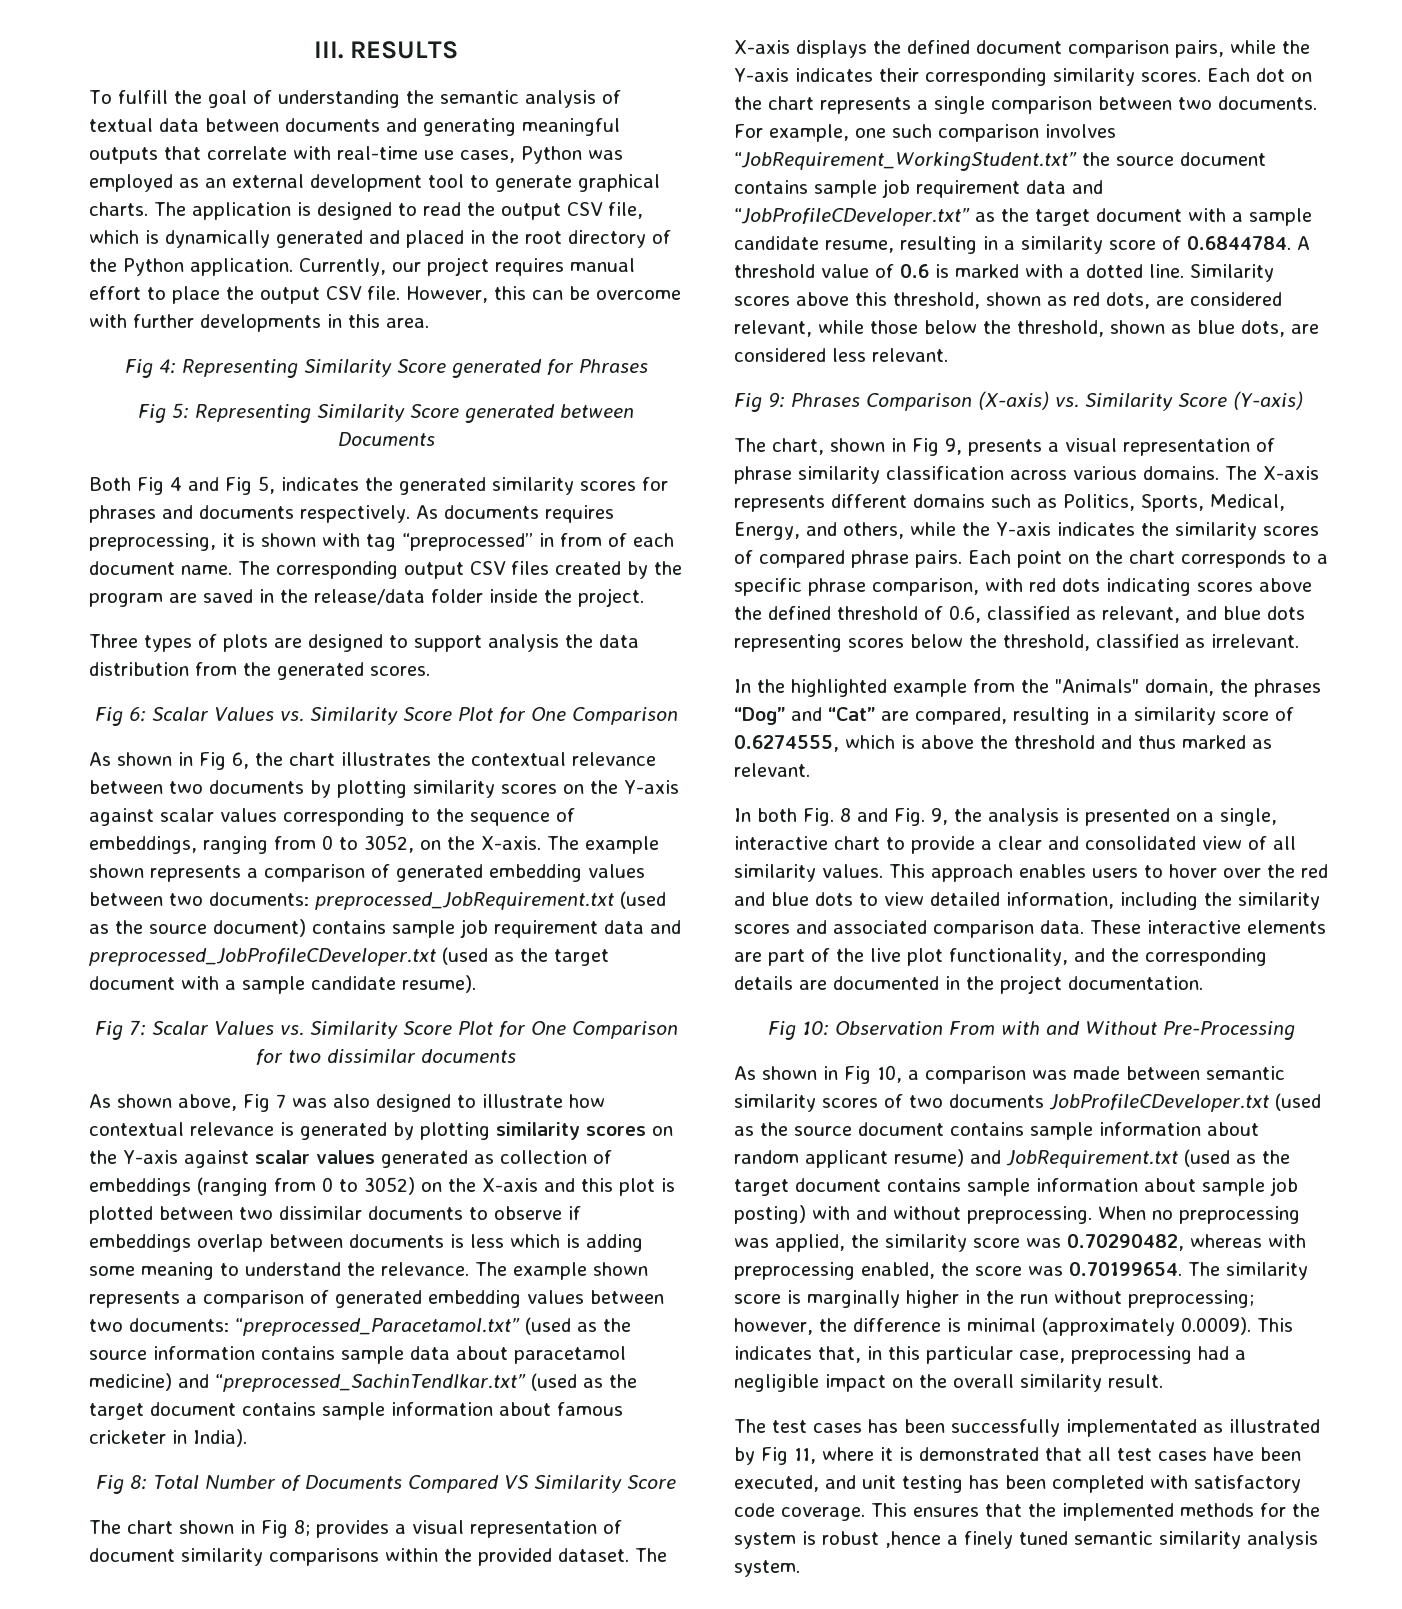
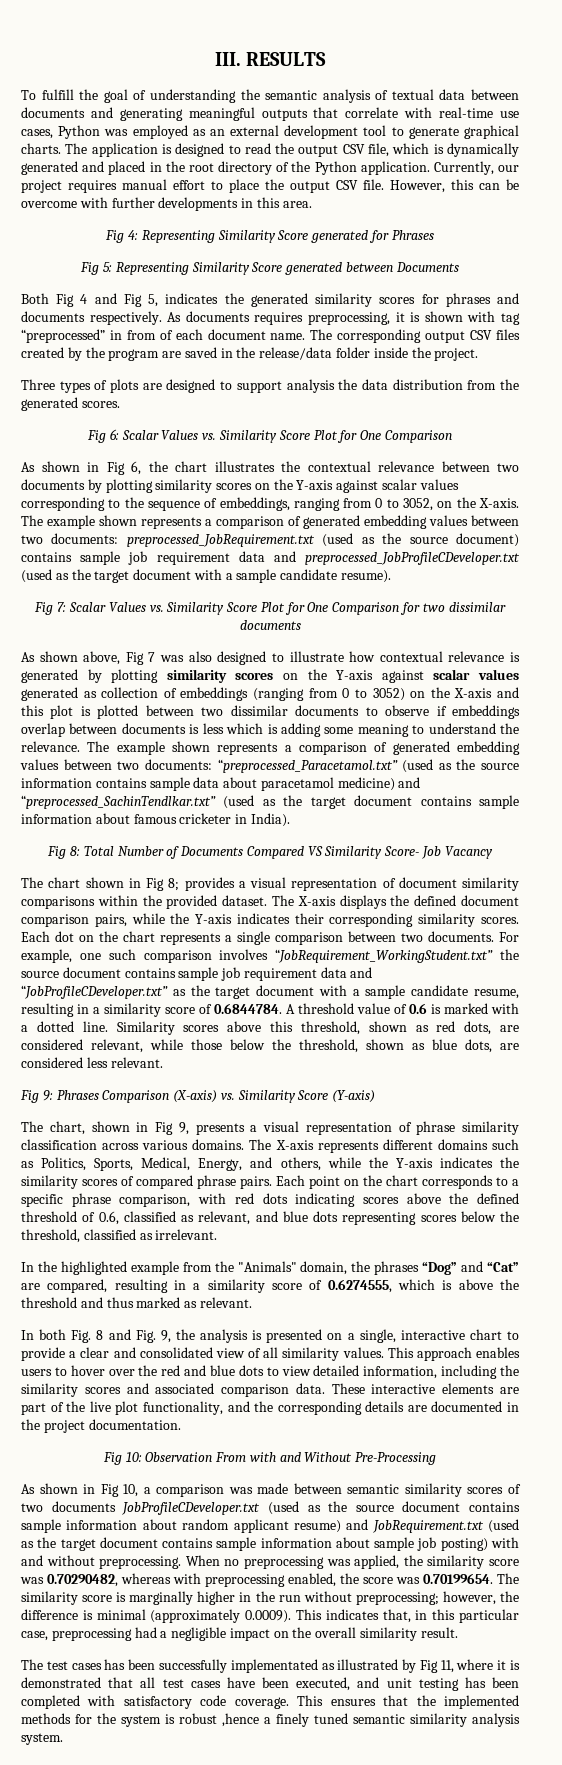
- Fig 8: Total Number of Documents Compared VS Similarity Score
+ Fig 8: Total Number of Documents Compared VS Similarity Score- Job Vacancy

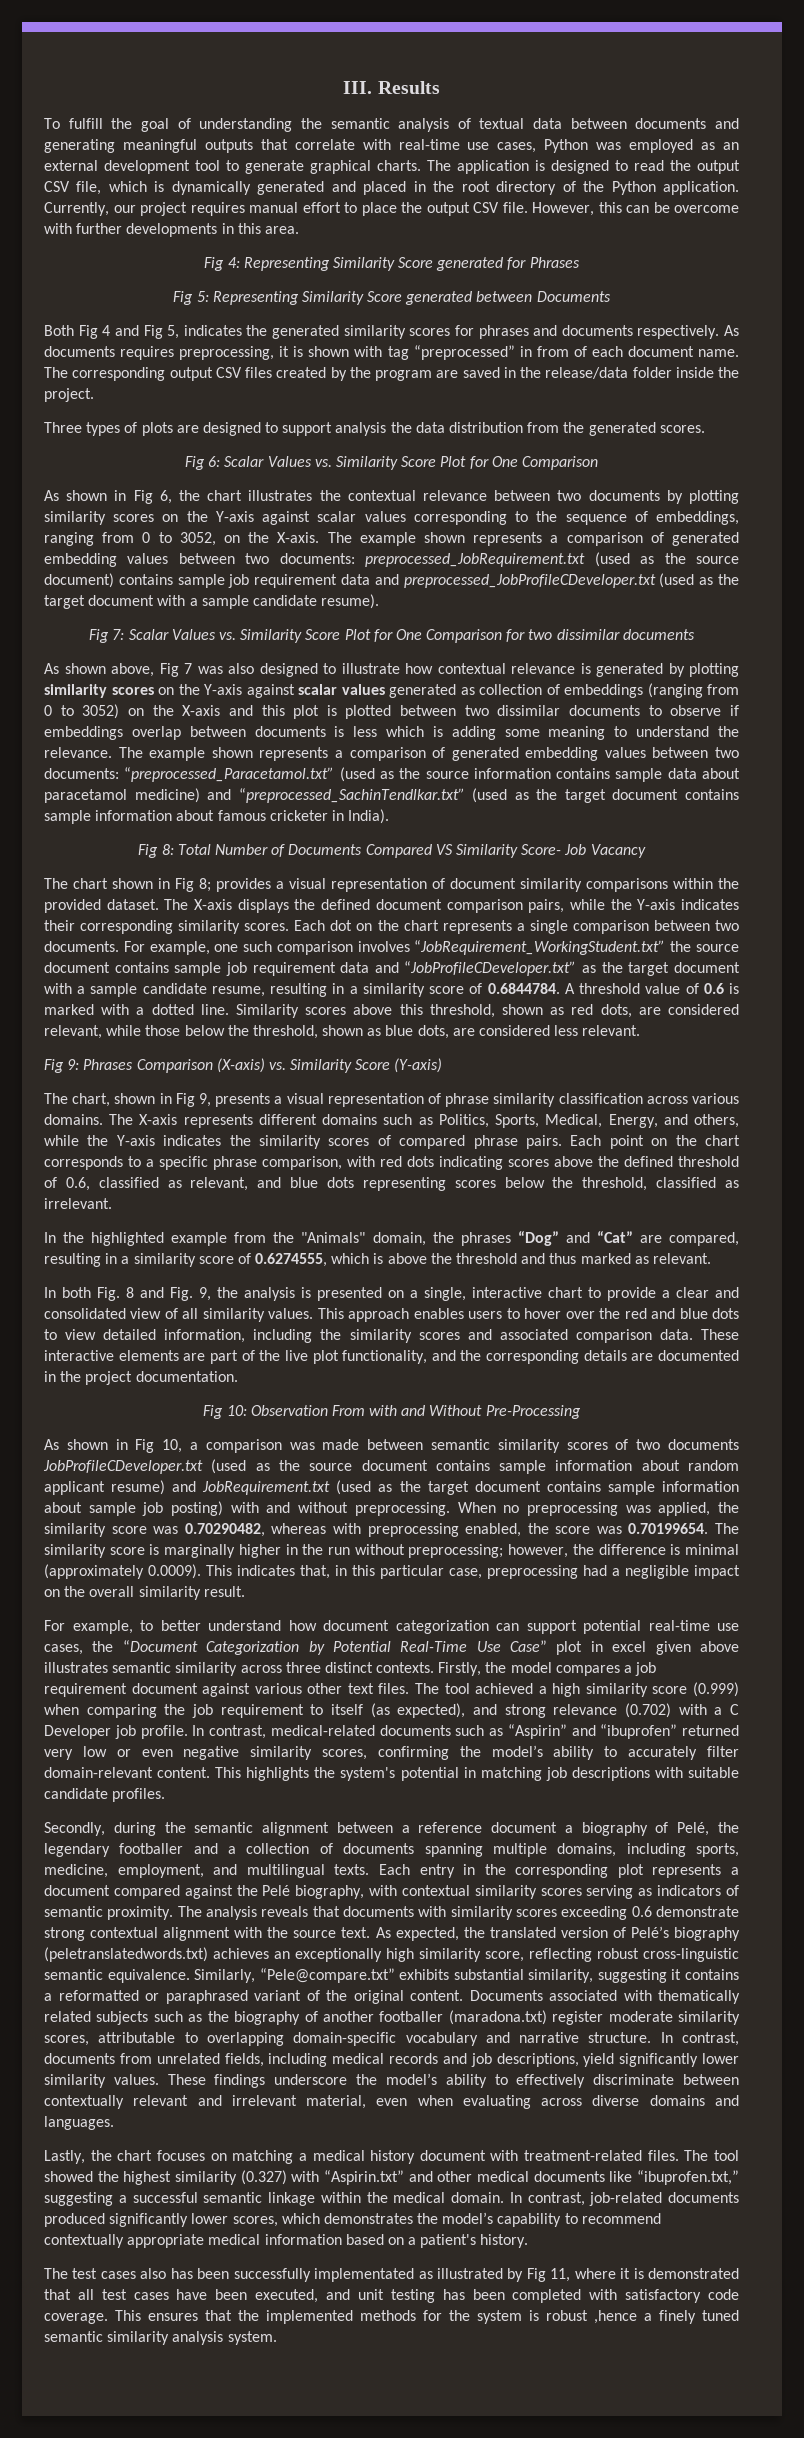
- III. RESULTS
+ III. Results
+ For example, to better understand how document categorization can support potential real-time use cases, the “Document Categorization by Potential Real-Time Use Case” plot in excel given above illustrates semantic similarity across three distinct contexts. Firstly, the model compares a job requirement document against various other text files. The tool achieved a high similarity score (0.999) when comparing the job requirement to itself (as expected), and strong relevance (0.702) with a C Developer job profile. In contrast, medical-related documents such as “Aspirin” and “ibuprofen” returned very low or even negative similarity scores, confirming the model’s ability to accurately filter domain-relevant content. This highlights the system's potential in matching job descriptions with suitable candidate profiles.
+ Secondly, during the semantic alignment between a reference document a biography of Pelé, the legendary footballer and a collection of documents spanning multiple domains, including sports, medicine, employment, and multilingual texts. Each entry in the corresponding plot represents a document compared against the Pelé biography, with contextual similarity scores serving as indicators of semantic proximity. The analysis reveals that documents with similarity scores exceeding 0.6 demonstrate strong contextual alignment with the source text. As expected, the translated version of Pelé’s biography (peletranslatedwords.txt) achieves an exceptionally high similarity score, reflecting robust cross-linguistic semantic equivalence. Similarly, “Pele@compare.txt” exhibits substantial similarity, suggesting it contains a reformatted or paraphrased variant of the original content. Documents associated with thematically related subjects such as the biography of another footballer (maradona.txt) register moderate similarity scores, attributable to overlapping domain-specific vocabulary and narrative structure. In contrast, documents from unrelated fields, including medical records and job descriptions, yield significantly lower similarity values. These findings underscore the model’s ability to effectively discriminate between contextually relevant and irrelevant material, even when evaluating across diverse domains and languages.
+ Lastly, the chart focuses on matching a medical history document with treatment-related files. The tool showed the highest similarity (0.327) with “Aspirin.txt” and other medical documents like “ibuprofen.txt,” suggesting a successful semantic linkage within the medical domain. In contrast, job-related documents produced significantly lower scores, which demonstrates the model’s capability to recommend contextually appropriate medical information based on a patient's history.
- The test cases has been successfully implementated as illustrated by Fig 11, where it is demonstrated that all test cases have been executed, and unit testing has been completed with satisfactory code coverage.
+ The test cases also has been successfully implementated as illustrated by Fig 11, where it is demonstrated that all test cases have been executed, and unit testing has been completed with satisfactory code coverage.

